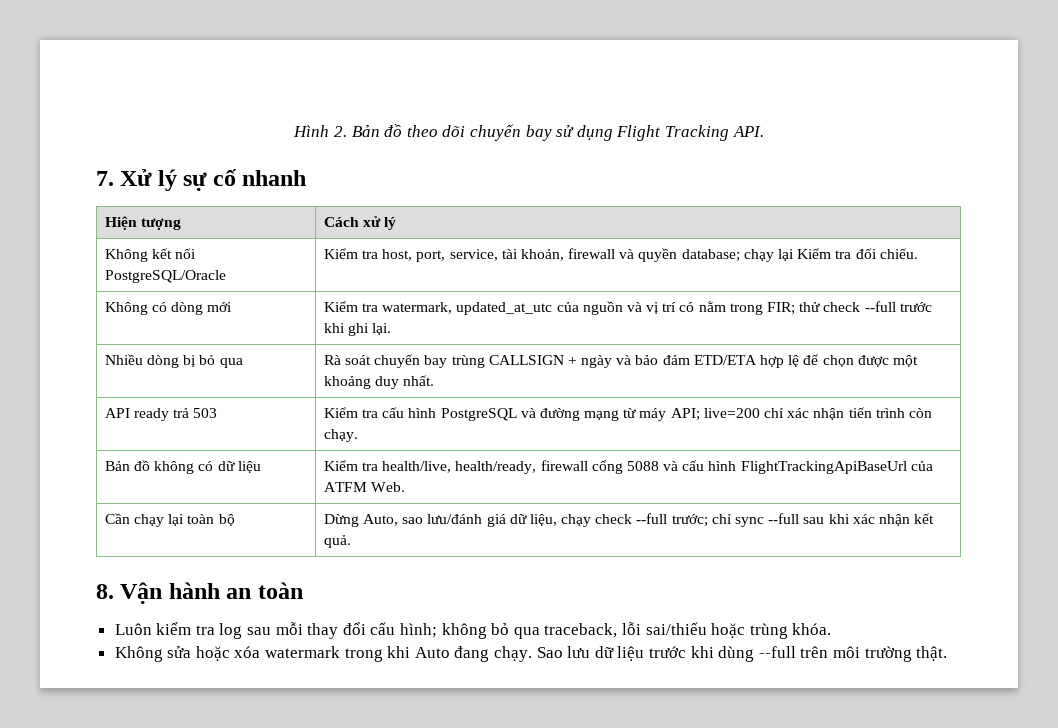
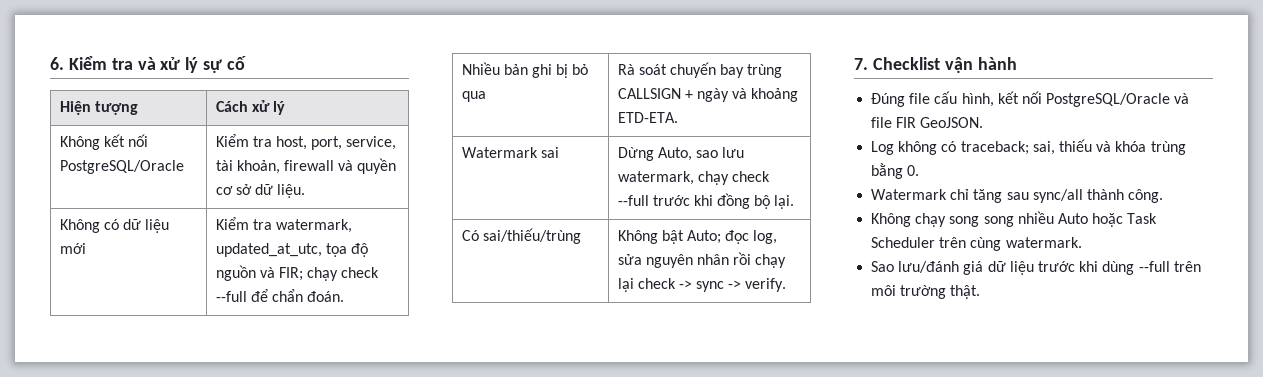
- Hình 2. Bản đồ theo dõi chuyến bay sử dụng Flight Tracking API.
- 7. Xử lý sự cố nhanh
+ 6. Kiểm tra và xử lý sự cố
- Không kết nối PostgreSQL/Oracle | Kiểm tra host, port, service, tài khoản, firewall và quyền database; chạy lại Kiểm tra đối chiếu.
+ Không kết nối PostgreSQL/Oracle | Kiểm tra host, port, service, tài khoản, firewall và quyền cơ sở dữ liệu.
- Không có dòng mới | Kiểm tra watermark, updated_at_utc của nguồn và vị trí có nằm trong FIR; thử check --full trước khi ghi lại.
+ Không có dữ liệu mới | Kiểm tra watermark, updated_at_utc, tọa độ nguồn và FIR; chạy check --full để chẩn đoán.
- Nhiều dòng bị bỏ qua | Rà soát chuyến bay trùng CALLSIGN + ngày và bảo đảm ETD/ETA hợp lệ để chọn được một khoảng duy nhất.
- API ready trả 503 | Kiểm tra cấu hình PostgreSQL và đường mạng từ máy API; live=200 chỉ xác nhận tiến trình còn chạy.
- Bản đồ không có dữ liệu | Kiểm tra health/live, health/ready, firewall cổng 5088 và cấu hình FlightTrackingApiBaseUrl của ATFM Web.
- Cần chạy lại toàn bộ | Dừng Auto, sao lưu/đánh giá dữ liệu, chạy check --full trước; chỉ sync --full sau khi xác nhận kết quả.
- 8. Vận hành an toàn
- Luôn kiểm tra log sau mỗi thay đổi cấu hình; không bỏ qua traceback, lỗi sai/thiếu hoặc trùng khóa.
- Không sửa hoặc xóa watermark trong khi Auto đang chạy. Sao lưu dữ liệu trước khi dùng --full trên môi trường thật.
+ Nhiều bản ghi bị bỏ qua | Rà soát chuyến bay trùng CALLSIGN + ngày và khoảng ETD-ETA.
+ Watermark sai | Dừng Auto, sao lưu watermark, chạy check --full trước khi đồng bộ lại.
+ Có sai/thiếu/trùng | Không bật Auto; đọc log, sửa nguyên nhân rồi chạy lại check -> sync -> verify.
+ 7. Checklist vận hành
+ Đúng file cấu hình, kết nối PostgreSQL/Oracle và file FIR GeoJSON.
+ Log không có traceback; sai, thiếu và khóa trùng bằng 0.
+ Watermark chỉ tăng sau sync/all thành công.
+ Không chạy song song nhiều Auto hoặc Task Scheduler trên cùng watermark.
+ Sao lưu/đánh giá dữ liệu trước khi dùng --full trên môi trường thật.

